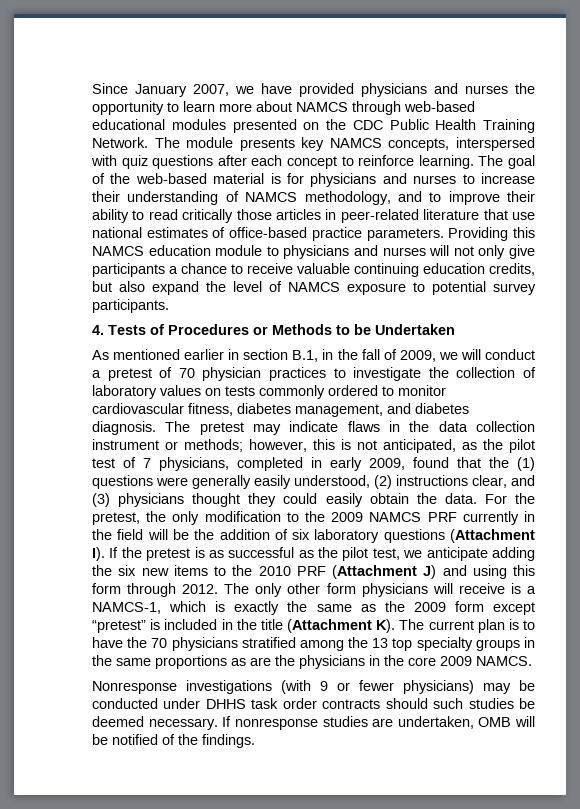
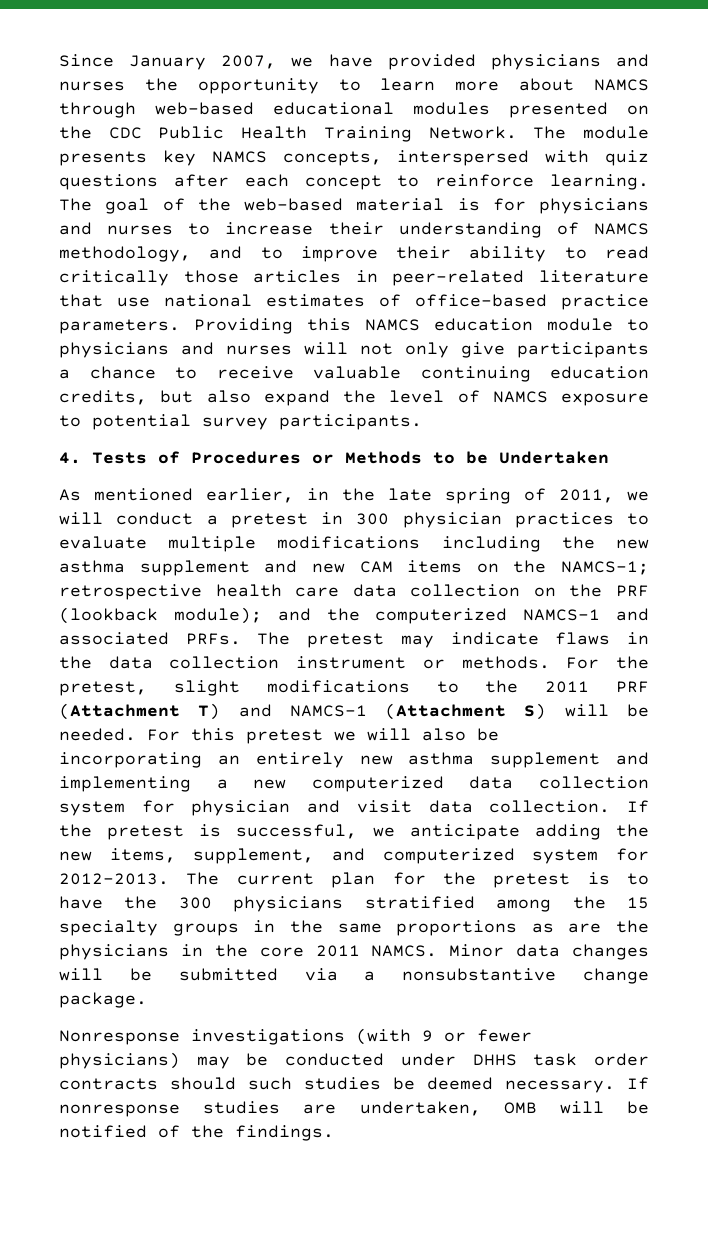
- As mentioned earlier in section B.1, in the fall of 2009, we will conduct a pretest of 70 physician practices to investigate the collection of laboratory values on tests commonly ordered to monitor cardiovascular fitness, diabetes management, and diabetes diagnosis.
+ As mentioned earlier, in the late spring of 2011, we will conduct a pretest in 300 physician practices to evaluate multiple modifications including the new asthma supplement and new CAM items on the NAMCS-1; retrospective health care data collection on the PRF (lookback module); and the computerized NAMCS-1 and associated PRFs.
- The pretest may indicate flaws in the data collection instrument or methods; however, this is not anticipated, as the pilot test of 7 physicians, completed in early 2009, found that the (1) questions were generally easily understood, (2) instructions clear, and (3) physicians thought they could easily obtain the data. For the pretest, the only modification to the 2009 NAMCS PRF currently in the field will be the addition of six laboratory questions (Attachment I). If the pretest is as successful as the pilot test, we anticipate adding the six new items to the 2010 PRF (Attachment J) and using this form through 2012. The only other form physicians will receive is a NAMCS-1, which is exactly the same as the 2009 form except “pretest” is included in the title (Attachment K). The current plan is to have the 70 physicians stratified among the 13 top specialty groups in the same proportions as are the physicians in the core 2009 NAMCS.
+ The pretest may indicate flaws in the data collection instrument or methods. For the pretest, slight modifications to the 2011 PRF (Attachment T) and NAMCS-1 (Attachment S) will be needed. For this pretest we will also be incorporating an entirely new asthma supplement and implementing a new computerized data collection system for physician and visit data collection. If the pretest is successful, we anticipate adding the new items, supplement, and computerized system for 2012-2013. The current plan for the pretest is to have the 300 physicians stratified among the 15 specialty groups in the same proportions as are the physicians in the core 2011 NAMCS. Minor data changes will be submitted via a nonsubstantive change package.

